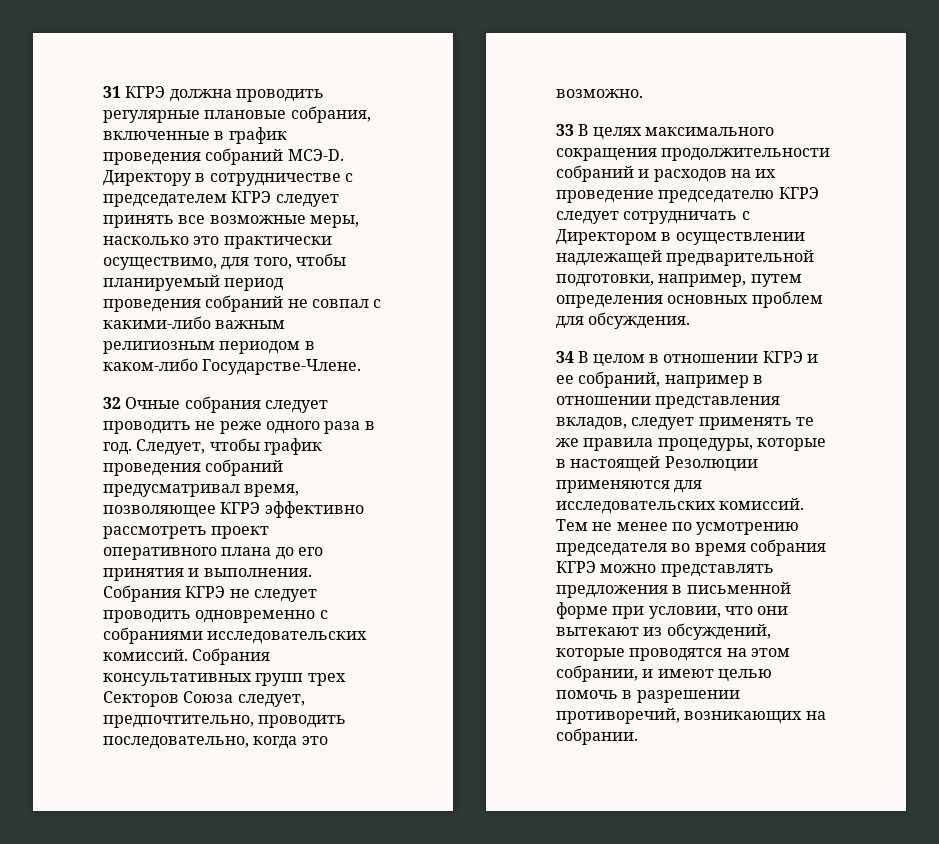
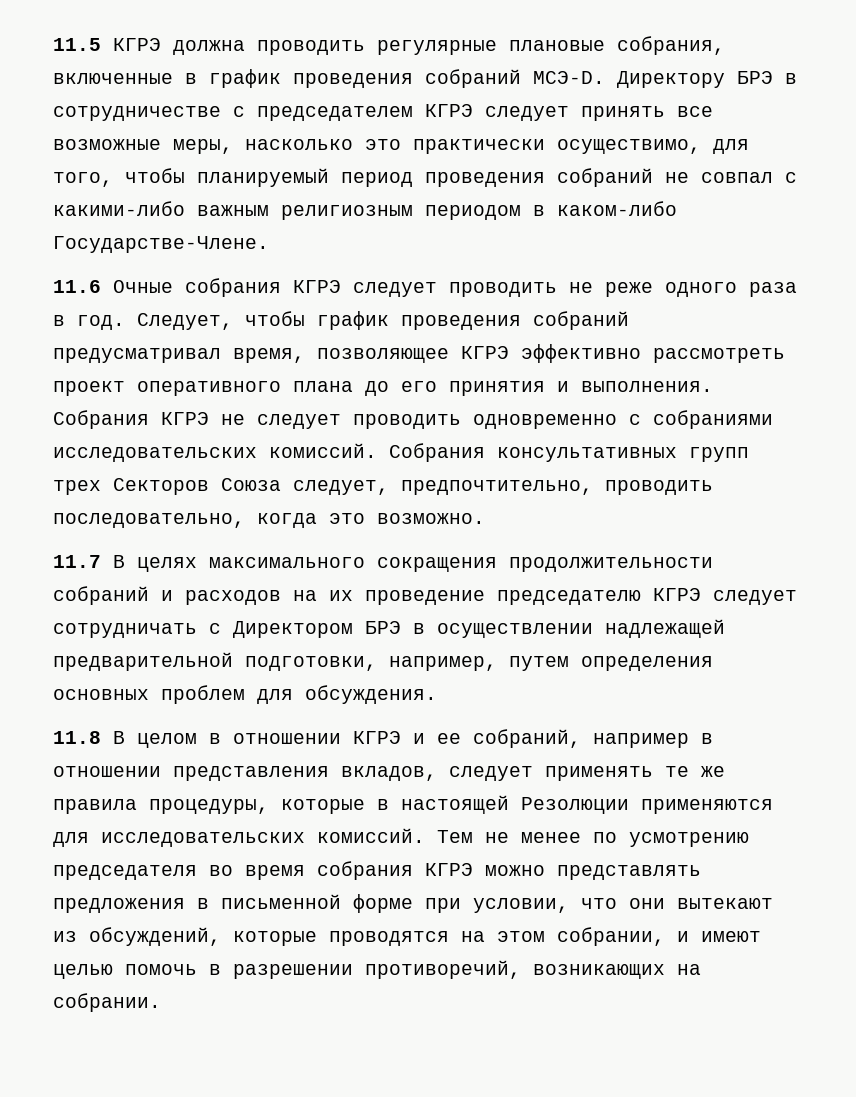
- 31 КГРЭ должна проводить регулярные плановые собрания, включенные в график проведения собраний МСЭ-D.
+ 11.5 КГРЭ должна проводить регулярные плановые собрания, включенные в график проведения собраний МСЭ-D.
- Директору в сотрудничестве с председателем КГРЭ следует принять все возможные меры, насколько это практически осуществимо, для того, чтобы планируемый период проведения собраний не совпал с какими-либо важным религиозным периодом в каком-либо Государстве-Члене.
+ Директору БРЭ в сотрудничестве с председателем КГРЭ следует принять все возможные меры, насколько это практически осуществимо, для того, чтобы планируемый период проведения собраний не совпал с какими-либо важным религиозным периодом в каком-либо Государстве-Члене.
- 32 Очные собрания следует проводить не реже одного раза в год.
+ 11.6 Очные собрания КГРЭ следует проводить не реже одного раза в год.
- 33 В целях максимального сокращения продолжительности собраний и расходов на их проведение председателю КГРЭ следует сотрудничать с Директором в осуществлении надлежащей предварительной подготовки, например, путем определения основных проблем для обсуждения.
+ 11.7 В целях максимального сокращения продолжительности собраний и расходов на их проведение председателю КГРЭ следует сотрудничать с Директором БРЭ в осуществлении надлежащей предварительной подготовки, например, путем определения основных проблем для обсуждения.
- 34 В целом в отношении КГРЭ и ее собраний, например в отношении представления вкладов, следует применять те же правила процедуры, которые в настоящей Резолюции применяются для исследовательских комиссий.
+ 11.8 В целом в отношении КГРЭ и ее собраний, например в отношении представления вкладов, следует применять те же правила процедуры, которые в настоящей Резолюции применяются для исследовательских комиссий.

